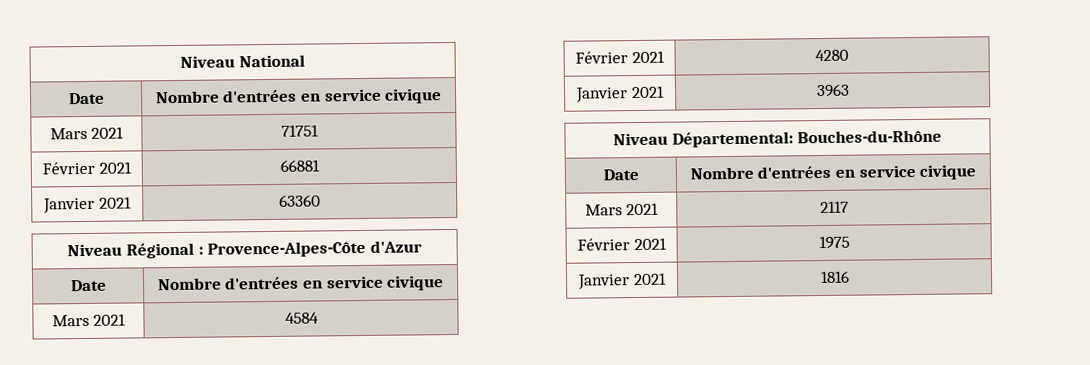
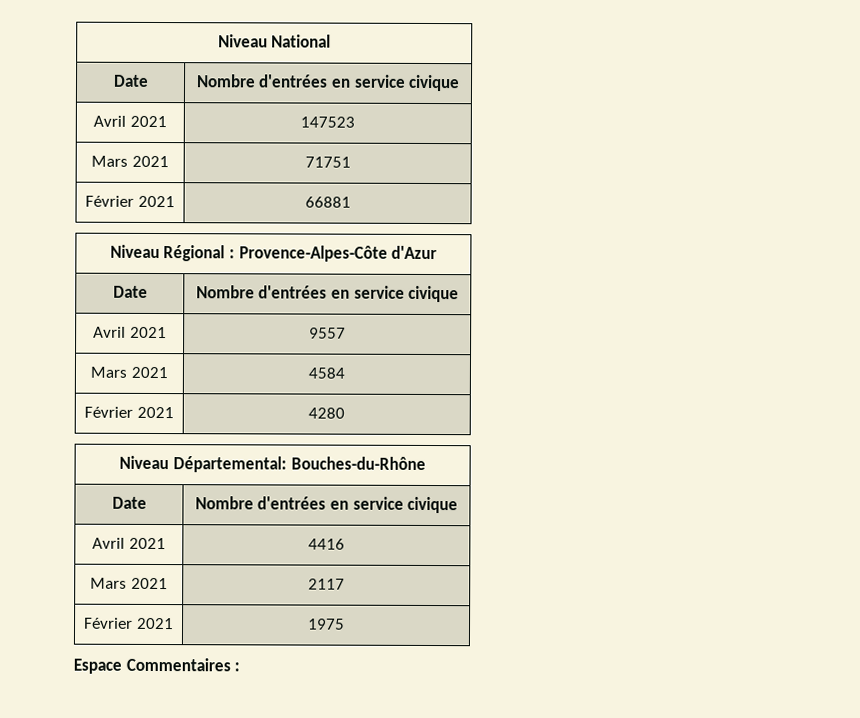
+ Avril 2021 | 147523
- Janvier 2021 | 63360
+ Avril 2021 | 9557
- Janvier 2021 | 3963
+ Avril 2021 | 4416
- Janvier 2021 | 1816
+ Espace Commentaires :

